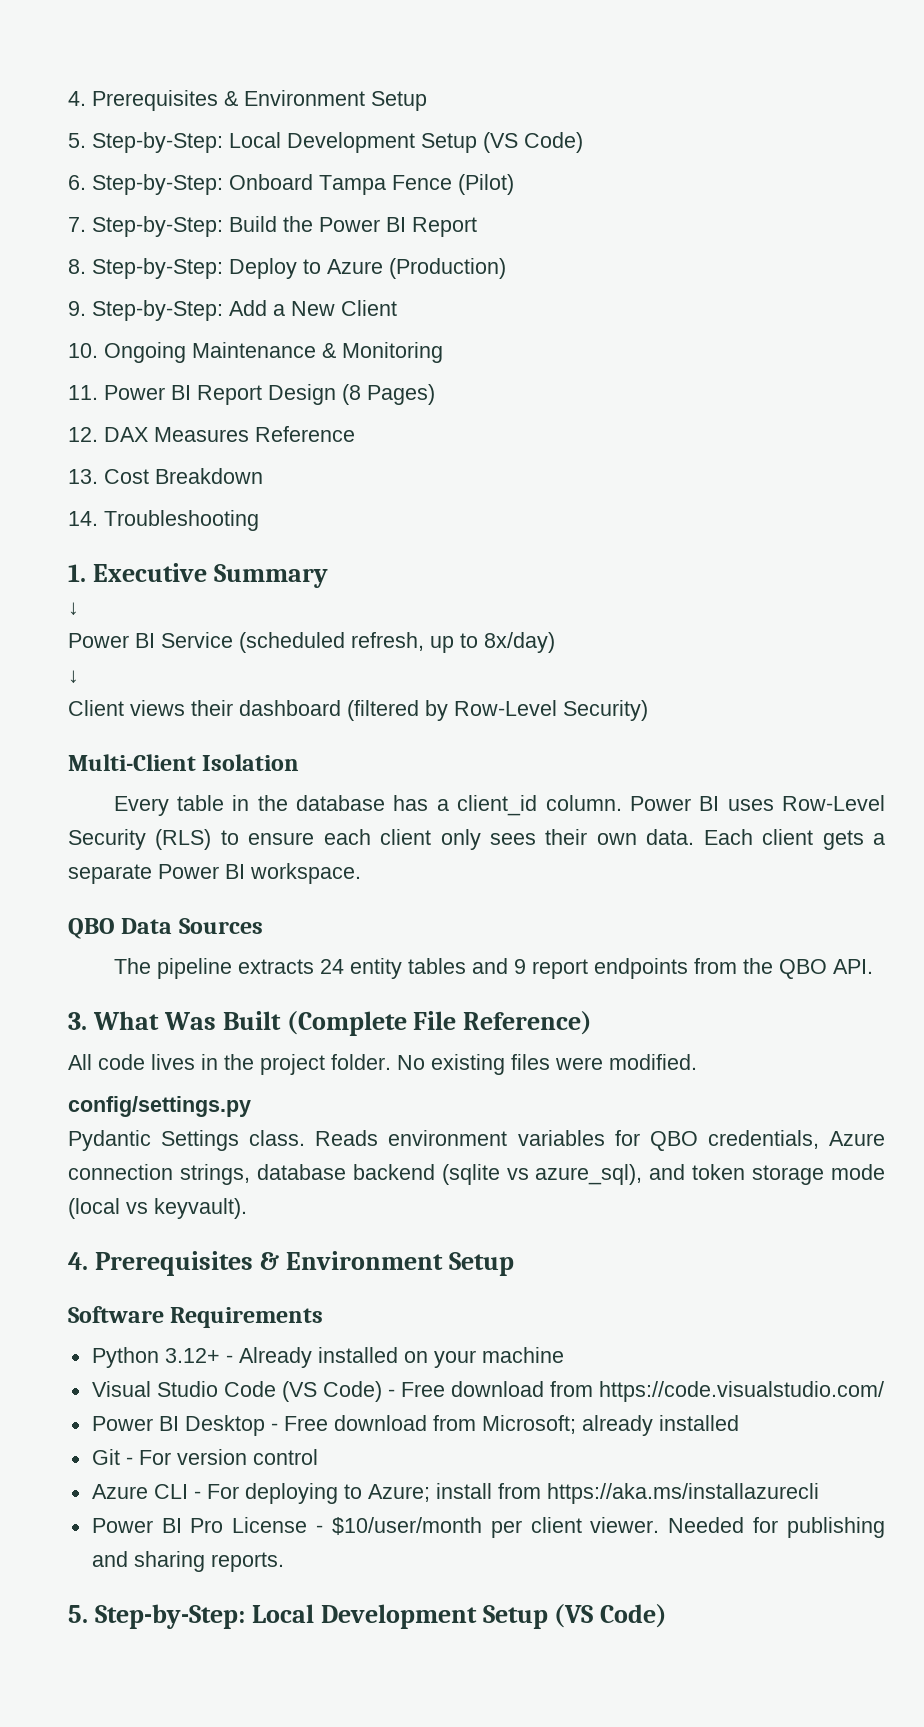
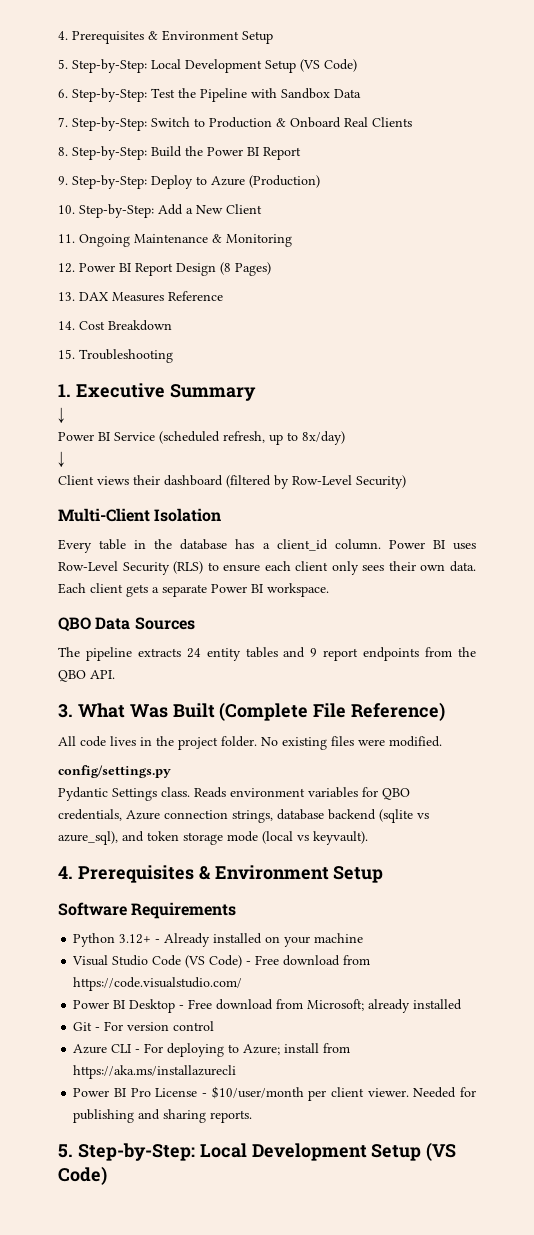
- 6. Step-by-Step: Onboard Tampa Fence (Pilot)
- 7. Step-by-Step: Build the Power BI Report
+ 6. Step-by-Step: Test the Pipeline with Sandbox Data
+ 7. Step-by-Step: Switch to Production & Onboard Real Clients
+ 8. Step-by-Step: Build the Power BI Report
- 8. Step-by-Step: Deploy to Azure (Production)
+ 9. Step-by-Step: Deploy to Azure (Production)
- 9. Step-by-Step: Add a New Client
+ 10. Step-by-Step: Add a New Client
- 10. Ongoing Maintenance & Monitoring
+ 11. Ongoing Maintenance & Monitoring
- 11. Power BI Report Design (8 Pages)
+ 12. Power BI Report Design (8 Pages)
- 12. DAX Measures Reference
+ 13. DAX Measures Reference
- 13. Cost Breakdown
+ 14. Cost Breakdown
- 14. Troubleshooting
+ 15. Troubleshooting

